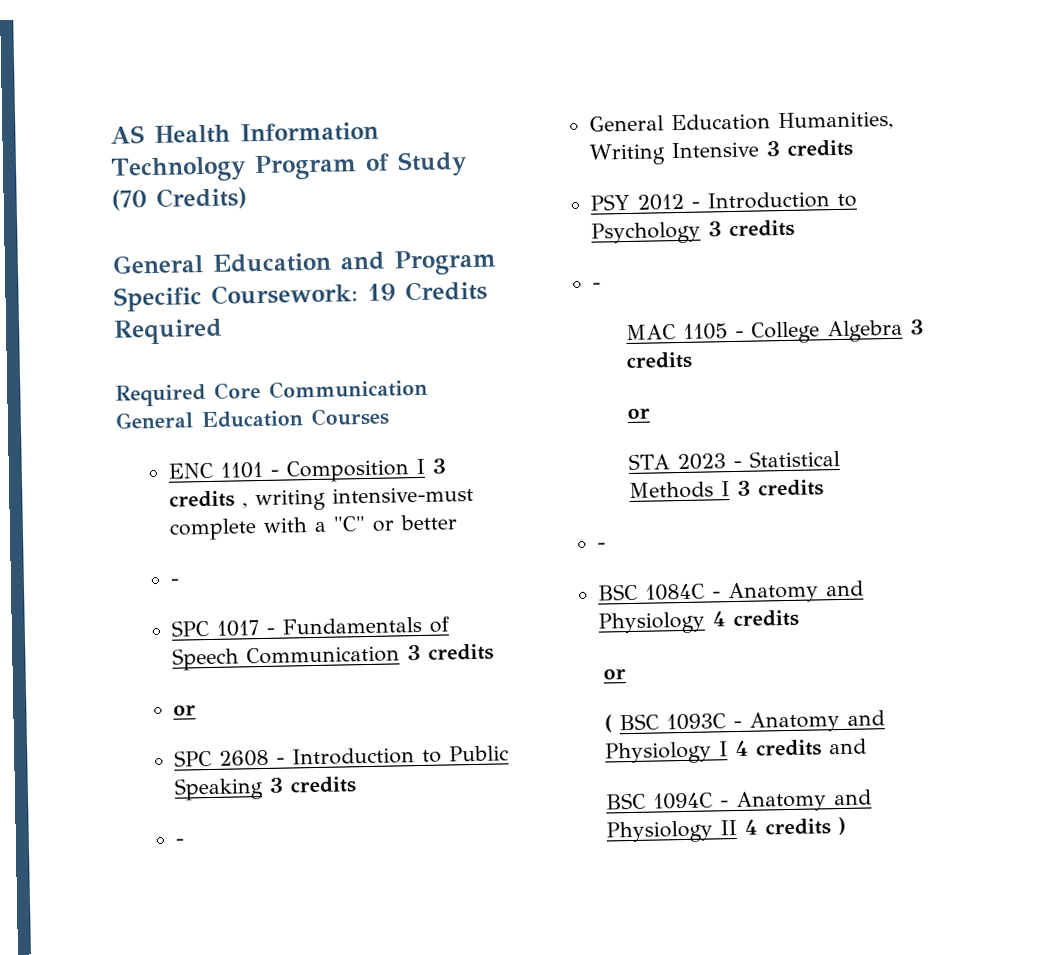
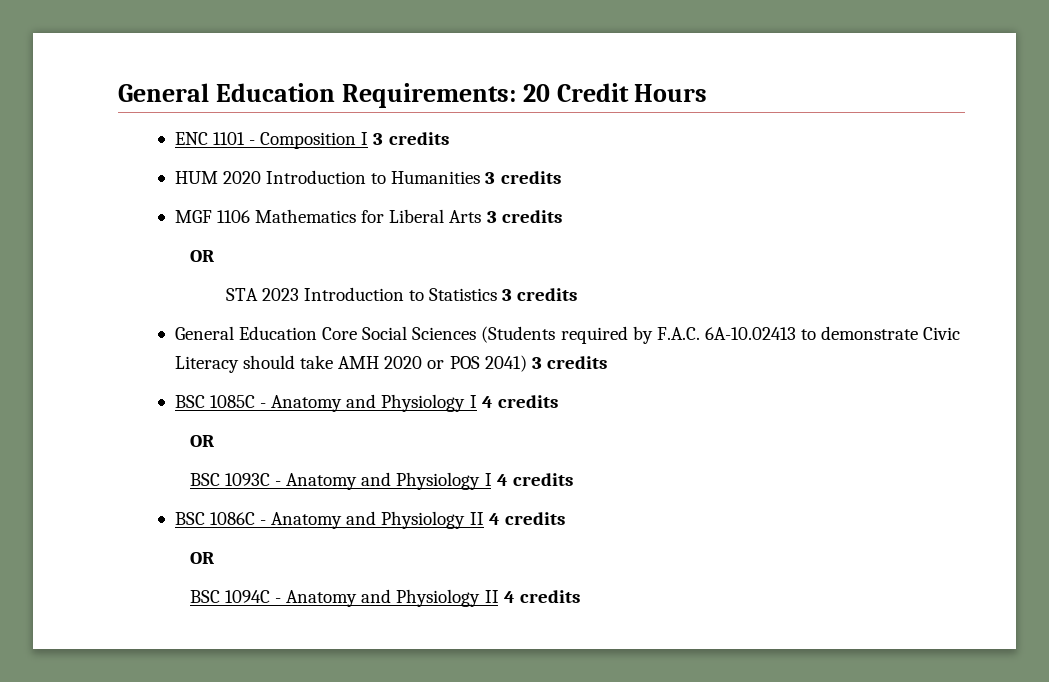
- AS Health Information Technology Program of Study (70 Credits)
- General Education and Program Specific Coursework: 19 Credits Required
- Required Core Communication General Education Courses
+ General Education Requirements: 20 Credit Hours
- ENC 1101 - Composition I 3 credits , writing intensive-must complete with a "C" or better
- -
- SPC 1017 - Fundamentals of Speech Communication 3 credits
- or
- SPC 2608 - Introduction to Public Speaking 3 credits
- -
- General Education Humanities, Writing Intensive 3 credits
- PSY 2012 - Introduction to Psychology 3 credits
- -
- MAC 1105 - College Algebra 3 credits
- or
- STA 2023 - Statistical Methods I 3 credits
- -
- BSC 1084C - Anatomy and Physiology 4 credits
- or
- ( BSC 1093C - Anatomy and Physiology I 4 credits and
+ ENC 1101 - Composition I 3 credits
+ HUM 2020 Introduction to Humanities 3 credits
+ MGF 1106 Mathematics for Liberal Arts 3 credits
+ OR
+ STA 2023 Introduction to Statistics 3 credits
+ General Education Core Social Sciences (Students required by F.A.C. 6A-10.02413 to demonstrate Civic Literacy should take AMH 2020 or POS 2041) 3 credits
+ BSC 1085C - Anatomy and Physiology I 4 credits
+ OR
+ BSC 1093C - Anatomy and Physiology I 4 credits
+ BSC 1086C - Anatomy and Physiology II 4 credits
+ OR
- BSC 1094C - Anatomy and Physiology II 4 credits )
+ BSC 1094C - Anatomy and Physiology II 4 credits

